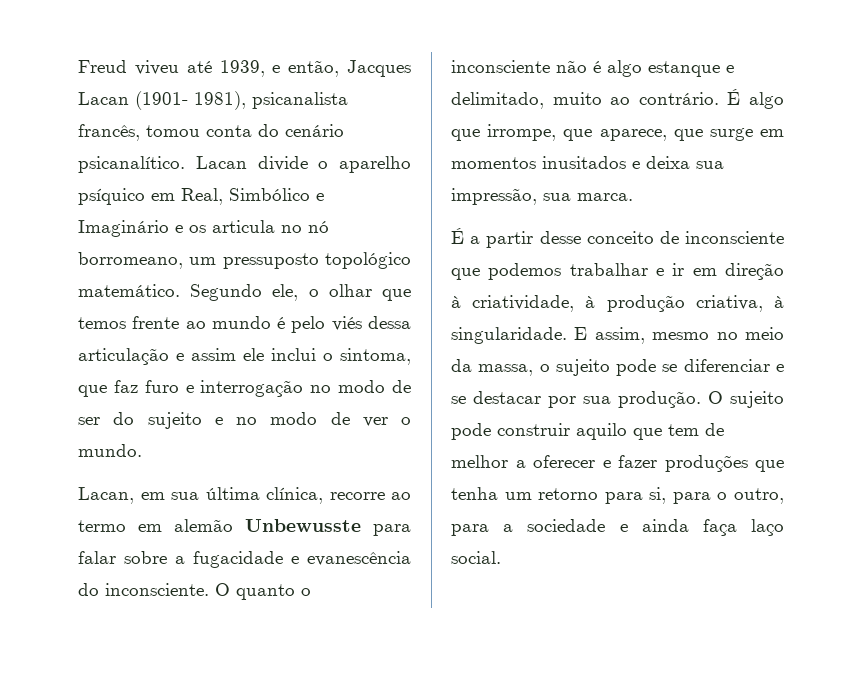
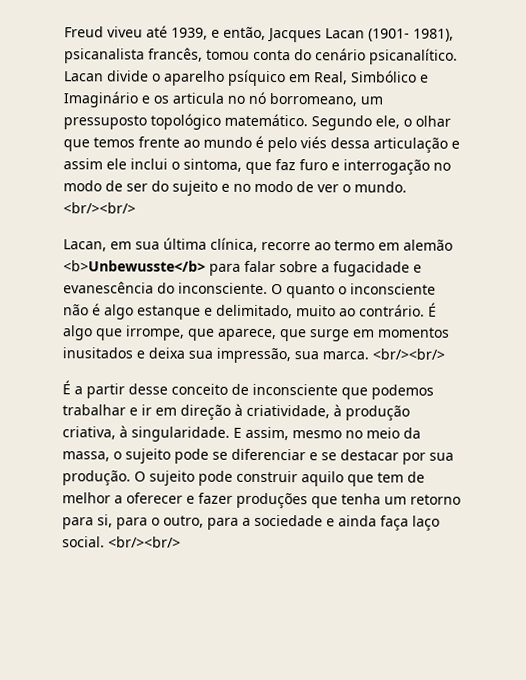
- Segundo ele, o olhar que temos frente ao mundo é pelo viés dessa articulação e assim ele inclui o sintoma, que faz furo e interrogação no modo de ser do sujeito e no modo de ver o mundo.
+ Segundo ele, o olhar que temos frente ao mundo é pelo viés dessa articulação e assim ele inclui o sintoma, que faz furo e interrogação no modo de ser do sujeito e no modo de ver o mundo. <br/><br/>
- Lacan, em sua última clínica, recorre ao termo em alemão Unbewusste para falar sobre a fugacidade e evanescência do inconsciente.
+ Lacan, em sua última clínica, recorre ao termo em alemão <b>Unbewusste</b> para falar sobre a fugacidade e evanescência do inconsciente.
- É algo que irrompe, que aparece, que surge em momentos inusitados e deixa sua impressão, sua marca.
+ É algo que irrompe, que aparece, que surge em momentos inusitados e deixa sua impressão, sua marca. <br/><br/>
- O sujeito pode construir aquilo que tem de melhor a oferecer e fazer produções que tenha um retorno para si, para o outro, para a sociedade e ainda faça laço social.
+ O sujeito pode construir aquilo que tem de melhor a oferecer e fazer produções que tenha um retorno para si, para o outro, para a sociedade e ainda faça laço social. <br/><br/>

